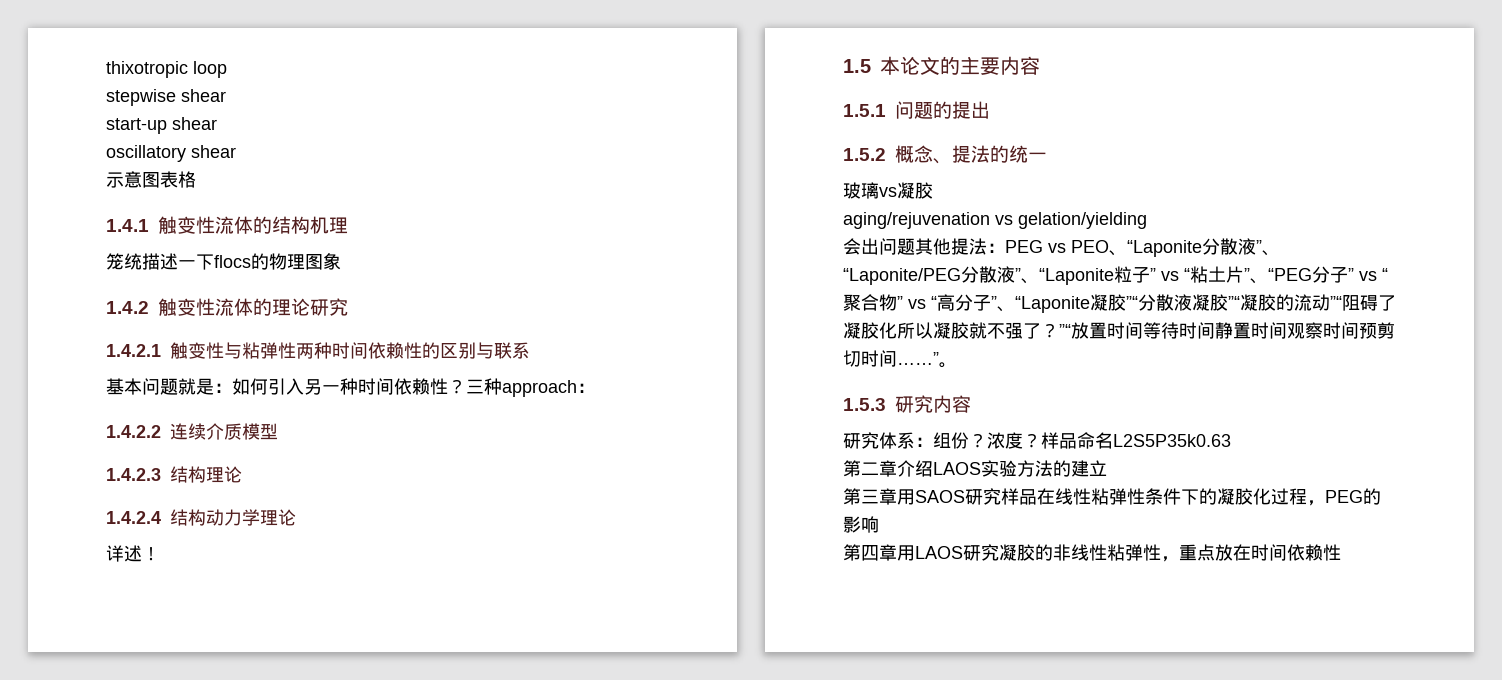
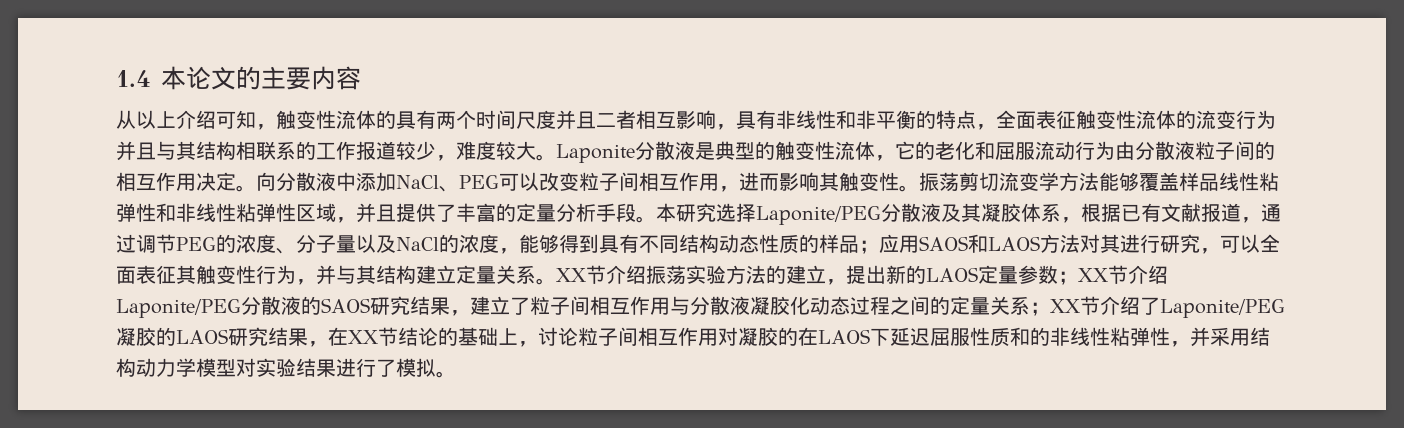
- thixotropic loop
- stepwise shear
- start-up shear
- oscillatory shear
- 示意图表格
- 1.4.1触变性流体的结构机理
- 笼统描述一下flocs的物理图象
- 1.4.2触变性流体的理论研究
- 1.4.2.1触变性与粘弹性两种时间依赖性的区别与联系
- 基本问题就是：如何引入另一种时间依赖性？三种approach：
- 1.4.2.2连续介质模型
- 1.4.2.3结构理论
- 1.4.2.4结构动力学理论
- 详述！
- 1.5本论文的主要内容
- 1.5.1问题的提出
- 1.5.2概念、提法的统一
- 玻璃vs凝胶
- aging/rejuvenation vs gelation/yielding
- 会出问题其他提法：PEG vs PEO、“Laponite分散液”、“Laponite/PEG分散液”、“Laponite粒子” vs “粘土片”、“PEG分子” vs “聚合物” vs “高分子”、“Laponite凝胶”“分散液凝胶”“凝胶的流动”“阻碍了凝胶化所以凝胶就不强了？”“放置时间等待时间静置时间观察时间预剪切时间……”。
- 1.5.3研究内容
- 研究体系：组份？浓度？样品命名L2S5P35k0.63
- 第二章介绍LAOS实验方法的建立
- 第三章用SAOS研究样品在线性粘弹性条件下的凝胶化过程，PEG的影响
- 第四章用LAOS研究凝胶的非线性粘弹性，重点放在时间依赖性
+ 1.4本论文的主要内容
+ 从以上介绍可知，触变性流体的具有两个时间尺度并且二者相互影响，具有非线性和非平衡的特点，全面表征触变性流体的流变行为并且与其结构相联系的工作报道较少，难度较大。Laponite分散液是典型的触变性流体，它的老化和屈服流动行为由分散液粒子间的相互作用决定。向分散液中添加NaCl、PEG可以改变粒子间相互作用，进而影响其触变性。振荡剪切流变学方法能够覆盖样品线性粘弹性和非线性粘弹性区域，并且提供了丰富的定量分析手段。本研究选择Laponite/PEG分散液及其凝胶体系，根据已有文献报道，通过调节PEG的浓度、分子量以及NaCl的浓度，能够得到具有不同结构动态性质的样品；应用SAOS和LAOS方法对其进行研究，可以全面表征其触变性行为，并与其结构建立定量关系。XX节介绍振荡实验方法的建立，提出新的LAOS定量参数；XX节介绍Laponite/PEG分散液的SAOS研究结果，建立了粒子间相互作用与分散液凝胶化动态过程之间的定量关系；XX节介绍了Laponite/PEG凝胶的LAOS研究结果，在XX节结论的基础上，讨论粒子间相互作用对凝胶的在LAOS下延迟屈服性质和的非线性粘弹性，并采用结构动力学模型对实验结果进行了模拟。

